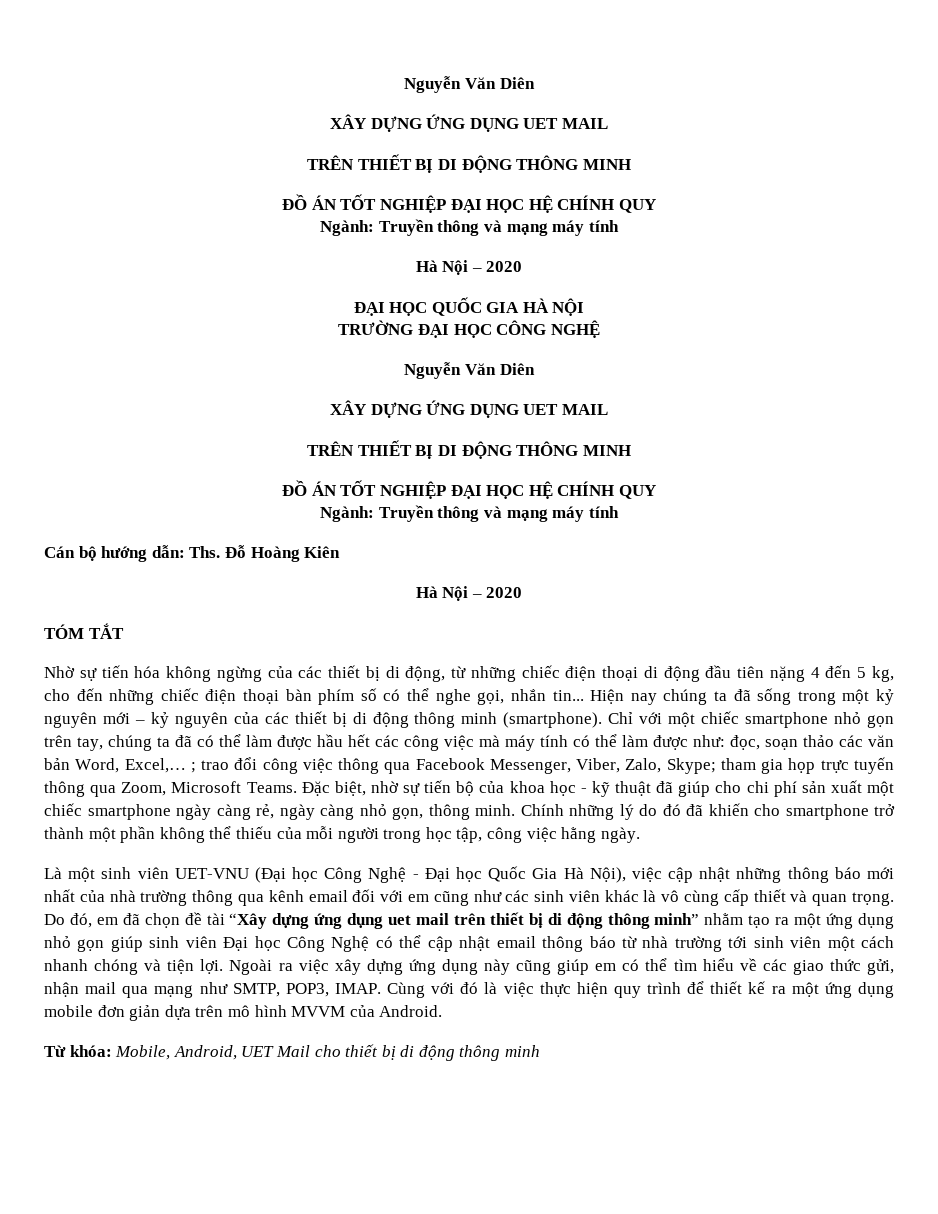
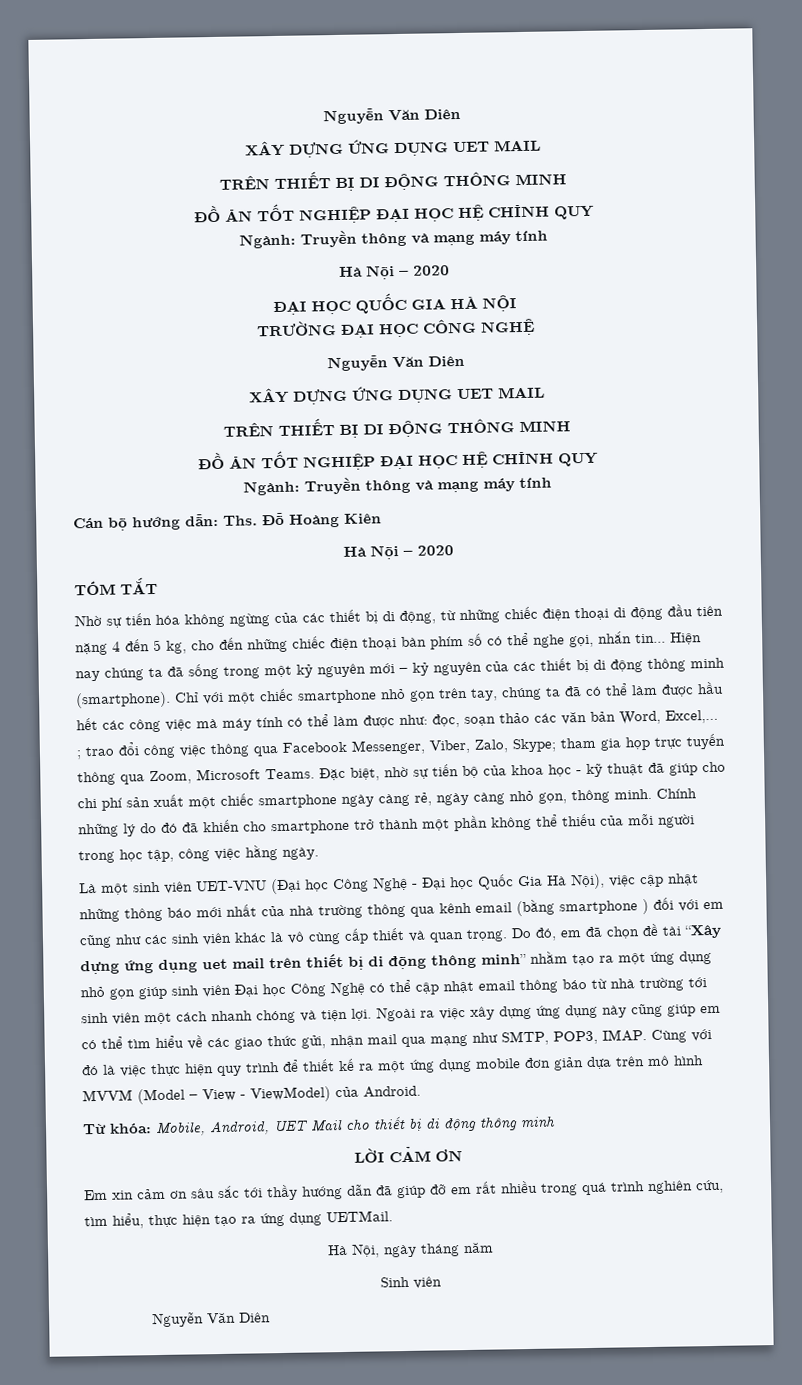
- Là một sinh viên UET-VNU (Đại học Công Nghệ - Đại học Quốc Gia Hà Nội), việc cập nhật những thông báo mới nhất của nhà trường thông qua kênh email đối với em cũng như các sinh viên khác là vô cùng cấp thiết và quan trọng.
+ Là một sinh viên UET-VNU (Đại học Công Nghệ - Đại học Quốc Gia Hà Nội), việc cập nhật những thông báo mới nhất của nhà trường thông qua kênh email (bằng smartphone ) đối với em cũng như các sinh viên khác là vô cùng cấp thiết và quan trọng.
- Cùng với đó là việc thực hiện quy trình để thiết kế ra một ứng dụng mobile đơn giản dựa trên mô hình MVVM của Android.
+ Cùng với đó là việc thực hiện quy trình để thiết kế ra một ứng dụng mobile đơn giản dựa trên mô hình MVVM (Model – View - ViewModel) của Android.
+ LỜI CẢM ƠN
+ Em xin cảm ơn sâu sắc tới thầy hướng dẫn đã giúp đỡ em rất nhiều trong quá trình nghiên cứu, tìm hiểu, thực hiện tạo ra ứng dụng UETMail.
+ Hà Nội, ngày tháng năm
+ Sinh viên
+ Nguyễn Văn Diên

